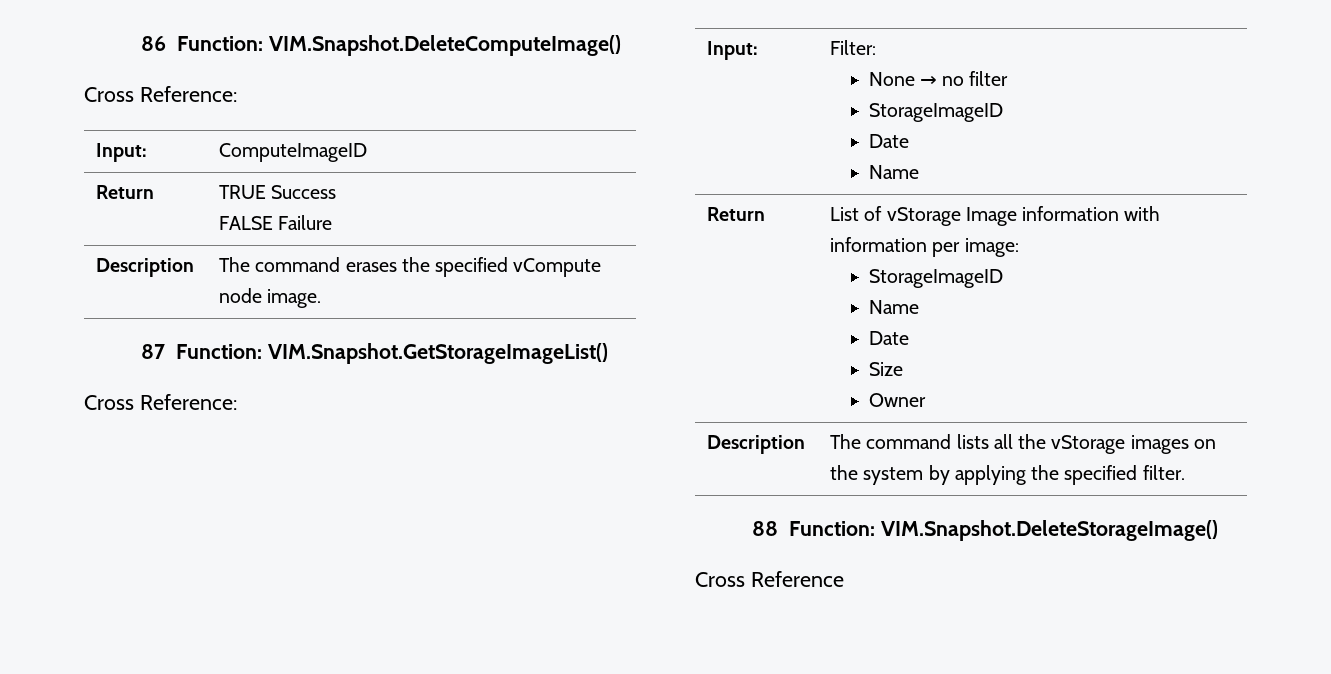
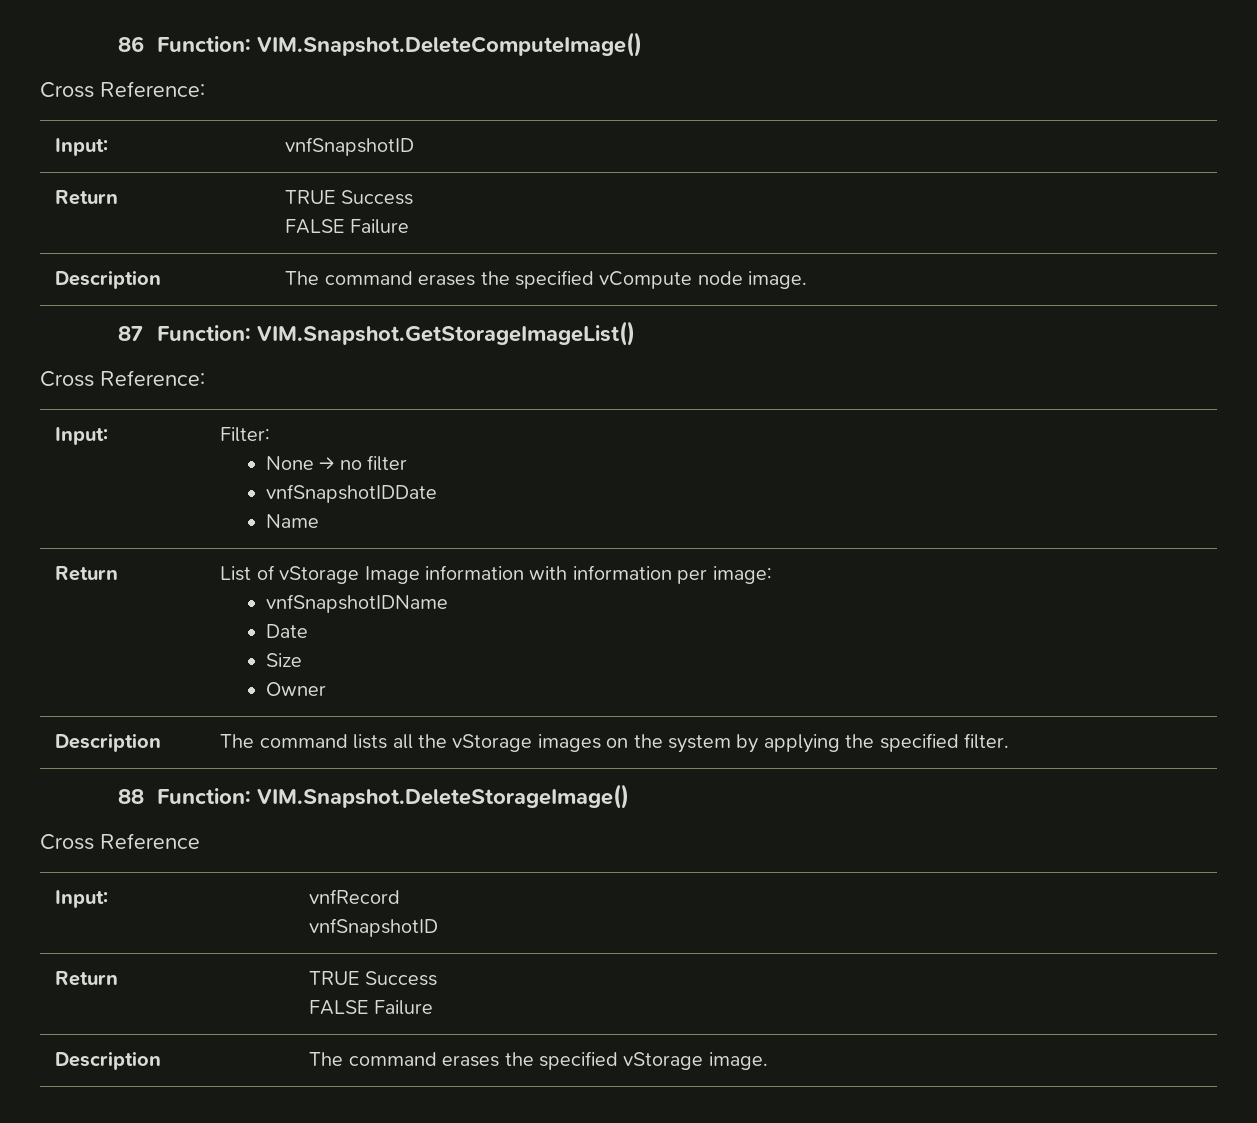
- Input: | ComputeImageID
+ Input: | vnfSnapshotID
  Input: | Filter:
  None → no filter
- StorageImageID
- Date
+ vnfSnapshotIDDate
  Return | List of vStorage Image information with information per image:
- StorageImageID
- Name
+ vnfSnapshotIDName
+ Input: | vnfRecord
+ vnfSnapshotID
+ Return | TRUE Success
+ FALSE Failure
+ Description | The command erases the specified vStorage image.

